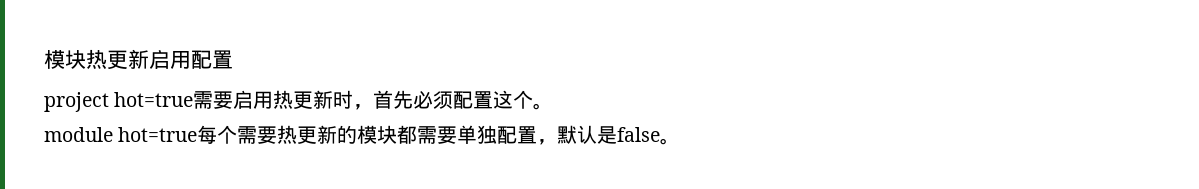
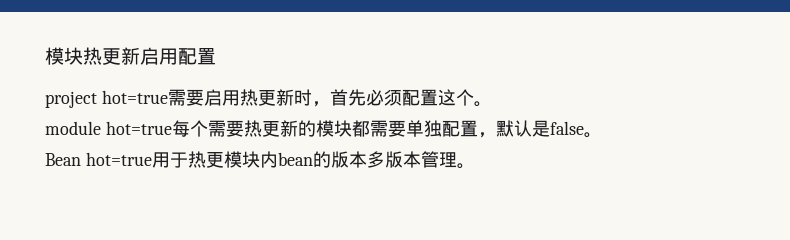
+ Bean hot=true用于热更模块内bean的版本多版本管理。

